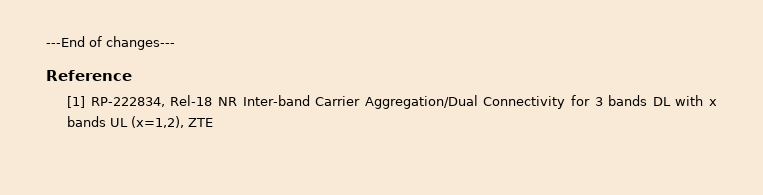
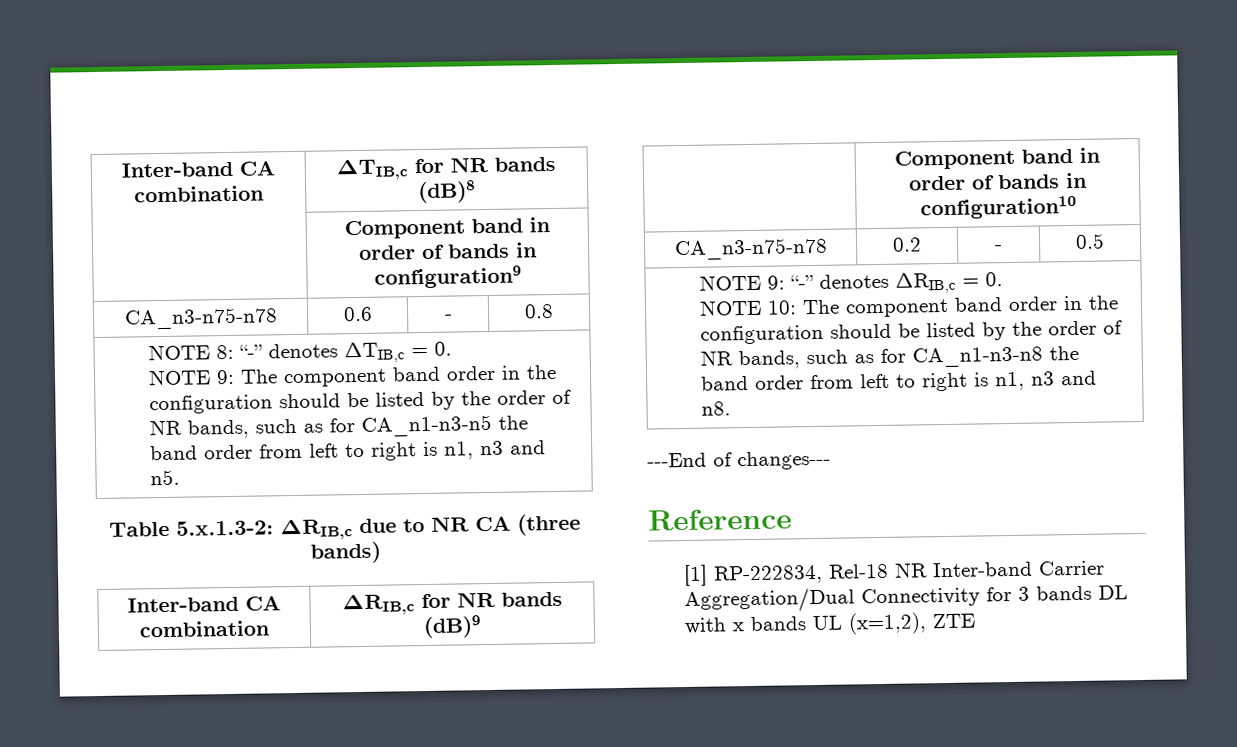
+ Inter-band CA combination | ΔTIB,c for NR bands (dB)8
+ | Component band in order of bands in configuration9
+ CA_n3-n75-n78 | 0.6 | - | 0.8
+ NOTE 8: “-” denotes ΔTIB,c = 0.
+ NOTE 9: The component band order in the configuration should be listed by the order of NR bands, such as for CA_n1-n3-n5 the band order from left to right is n1, n3 and n5.
+ Table 5.x.1.3-2: ΔRIB,c due to NR CA (three bands)
+ Inter-band CA combination | ΔRIB,c for NR bands (dB)9
+ | Component band in order of bands in configuration10
+ CA_n3-n75-n78 | 0.2 | - | 0.5
+ NOTE 9: “-” denotes ΔRIB,c = 0.
+ NOTE 10: The component band order in the configuration should be listed by the order of NR bands, such as for CA_n1-n3-n8 the band order from left to right is n1, n3 and n8.

